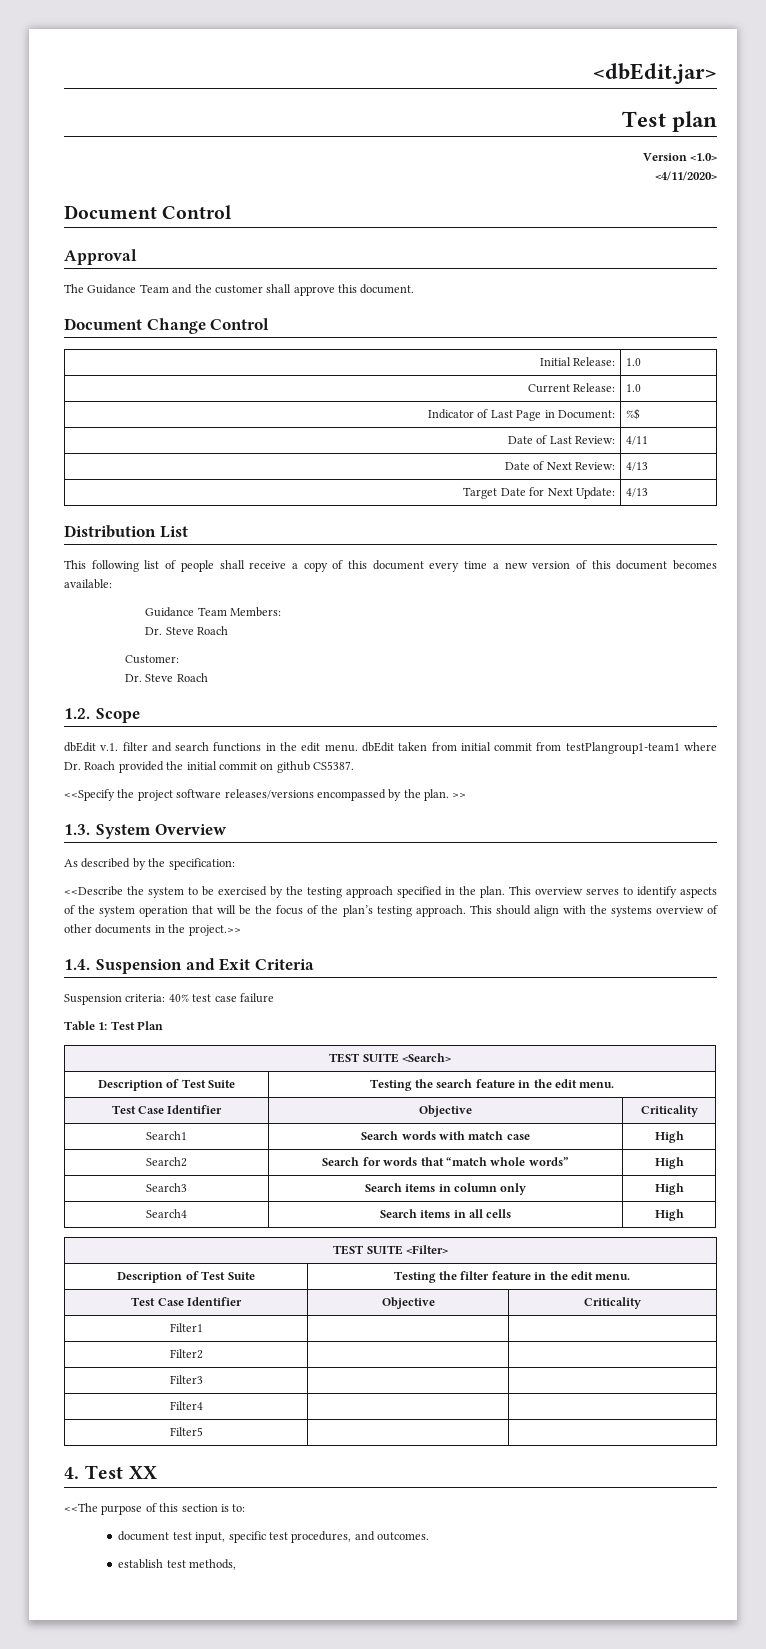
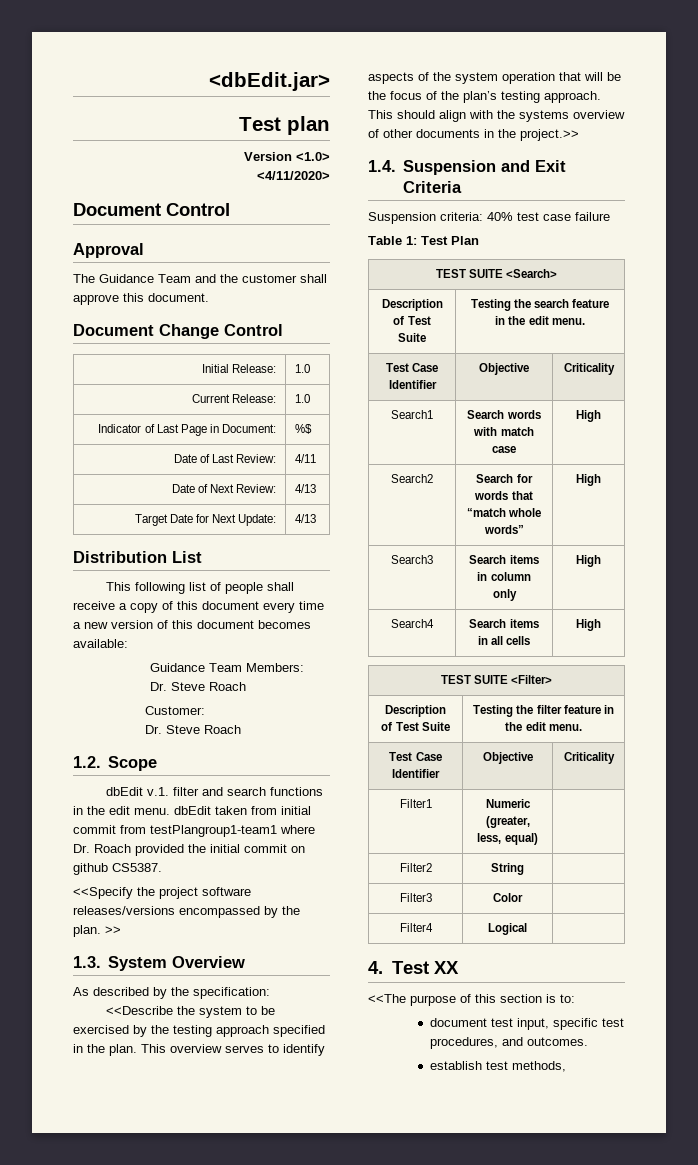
- Filter1 | |
+ Filter1 | Numeric (greater, less, equal) |
- Filter2 | |
+ Filter2 | String |
- Filter3 | |
+ Filter3 | Color |
- Filter4 | |
- Filter5 | |
+ Filter4 | Logical |

